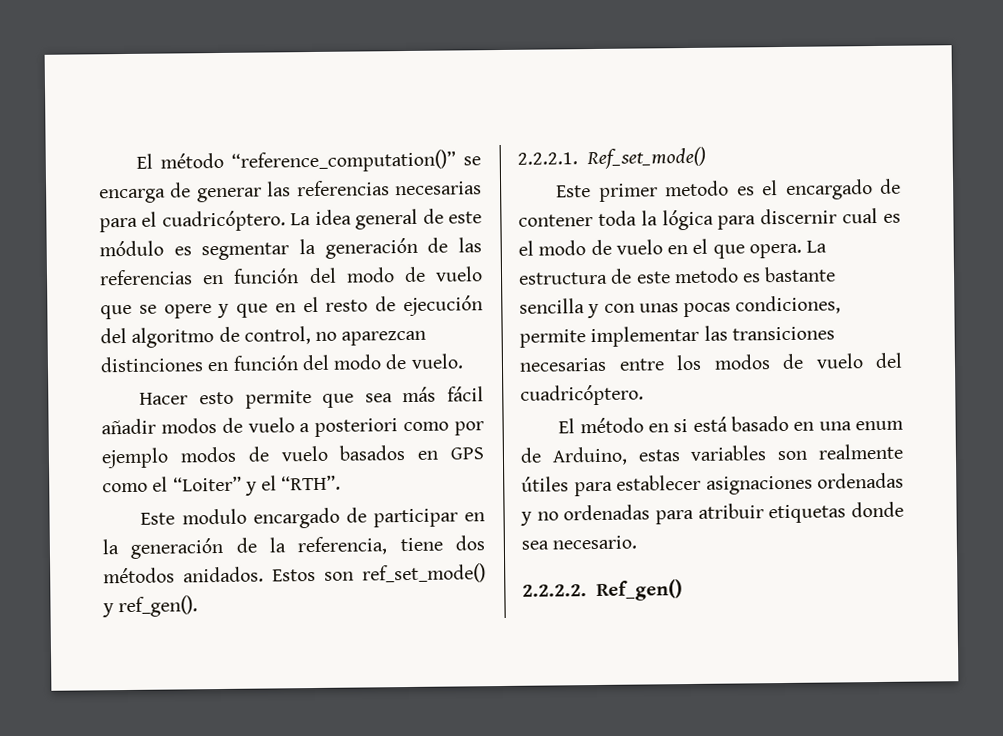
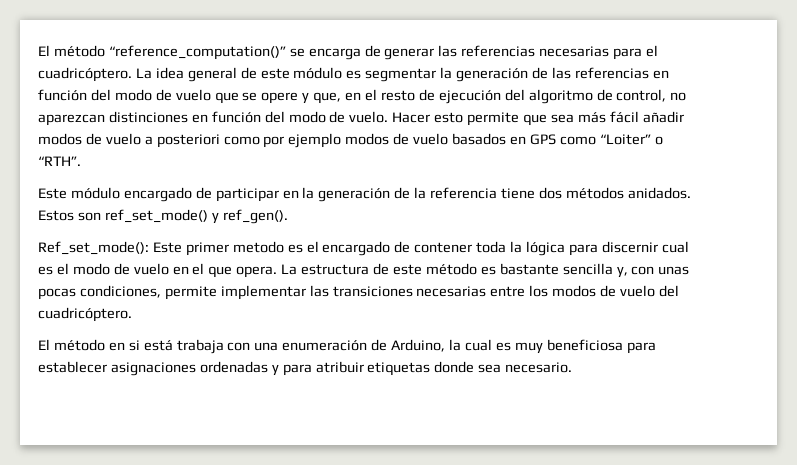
- La idea general de este módulo es segmentar la generación de las referencias en función del modo de vuelo que se opere y que en el resto de ejecución del algoritmo de control, no aparezcan distinciones en función del modo de vuelo.
- Hacer esto permite que sea más fácil añadir modos de vuelo a posteriori como por ejemplo modos de vuelo basados en GPS como el “Loiter” y el “RTH”.
+ La idea general de este módulo es segmentar la generación de las referencias en función del modo de vuelo que se opere y que, en el resto de ejecución del algoritmo de control, no aparezcan distinciones en función del modo de vuelo. Hacer esto permite que sea más fácil añadir modos de vuelo a posteriori como por ejemplo modos de vuelo basados en GPS como “Loiter” o “RTH”.
- Este modulo encargado de participar en la generación de la referencia, tiene dos métodos anidados.
+ Este módulo encargado de participar en la generación de la referencia tiene dos métodos anidados.
- 2.2.2.1. Ref_set_mode()
- Este primer metodo es el encargado de contener toda la lógica para discernir cual es el modo de vuelo en el que opera.
+ Ref_set_mode(): Este primer metodo es el encargado de contener toda la lógica para discernir cual es el modo de vuelo en el que opera.
- La estructura de este metodo es bastante sencilla y con unas pocas condiciones, permite implementar las transiciones necesarias entre los modos de vuelo del cuadricóptero.
+ La estructura de este método es bastante sencilla y, con unas pocas condiciones, permite implementar las transiciones necesarias entre los modos de vuelo del cuadricóptero.
- El método en si está basado en una enum de Arduino, estas variables son realmente útiles para establecer asignaciones ordenadas y no ordenadas para atribuir etiquetas donde sea necesario.
+ El método en si está trabaja con una enumeración de Arduino, la cual es muy beneficiosa para establecer asignaciones ordenadas y para atribuir etiquetas donde sea necesario.
- 2.2.2.2. Ref_gen()

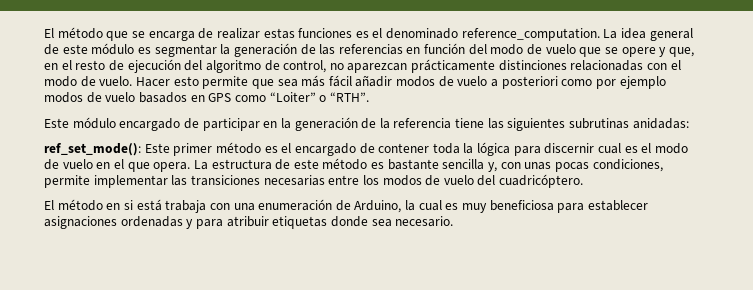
- El método “reference_computation()” se encarga de generar las referencias necesarias para el cuadricóptero.
+ El método que se encarga de realizar estas funciones es el denominado reference_computation.
- La idea general de este módulo es segmentar la generación de las referencias en función del modo de vuelo que se opere y que, en el resto de ejecución del algoritmo de control, no aparezcan distinciones en función del modo de vuelo.
+ La idea general de este módulo es segmentar la generación de las referencias en función del modo de vuelo que se opere y que, en el resto de ejecución del algoritmo de control, no aparezcan prácticamente distinciones relacionadas con el modo de vuelo.
- Este módulo encargado de participar en la generación de la referencia tiene dos métodos anidados. Estos son ref_set_mode() y ref_gen().
- Ref_set_mode(): Este primer metodo es el encargado de contener toda la lógica para discernir cual es el modo de vuelo en el que opera.
+ Este módulo encargado de participar en la generación de la referencia tiene las siguientes subrutinas anidadas:
+ ref_set_mode(): Este primer método es el encargado de contener toda la lógica para discernir cual es el modo de vuelo en el que opera.

